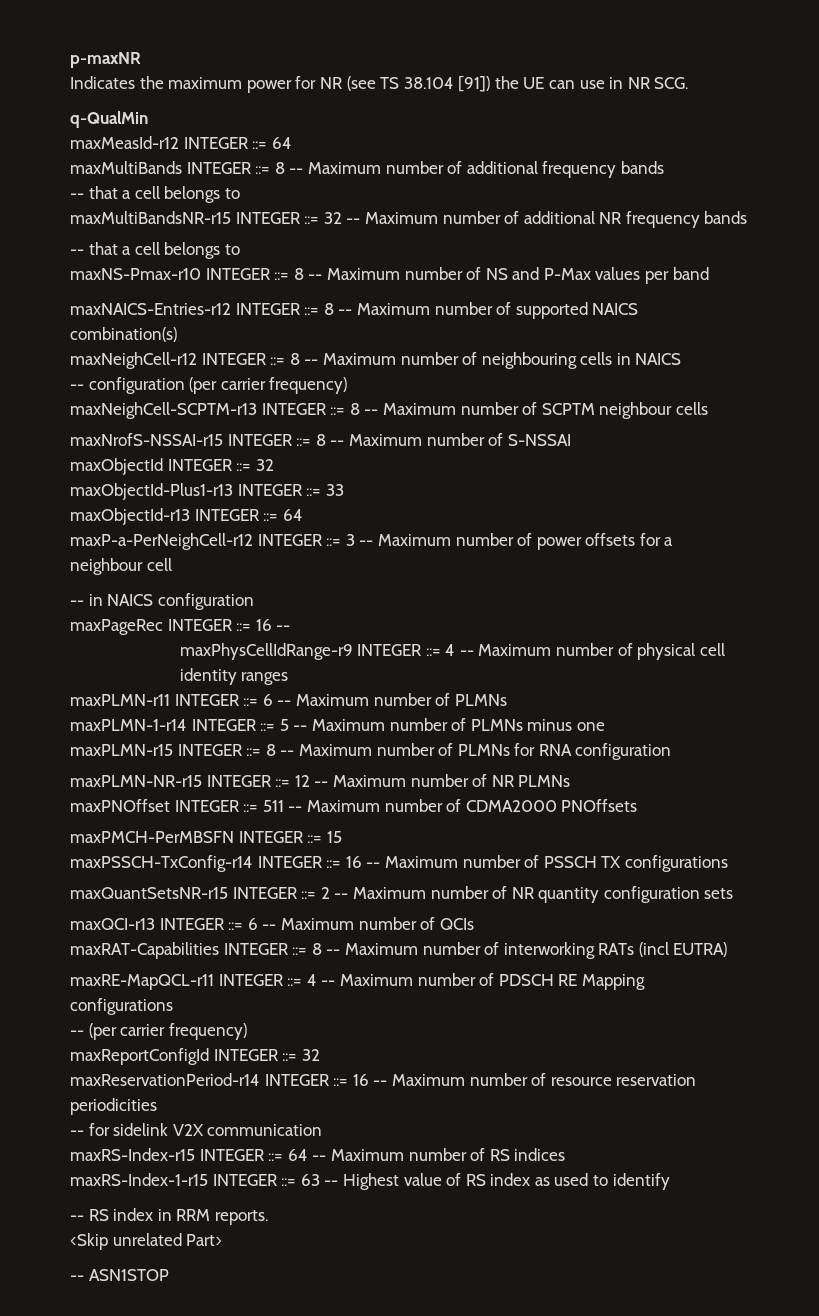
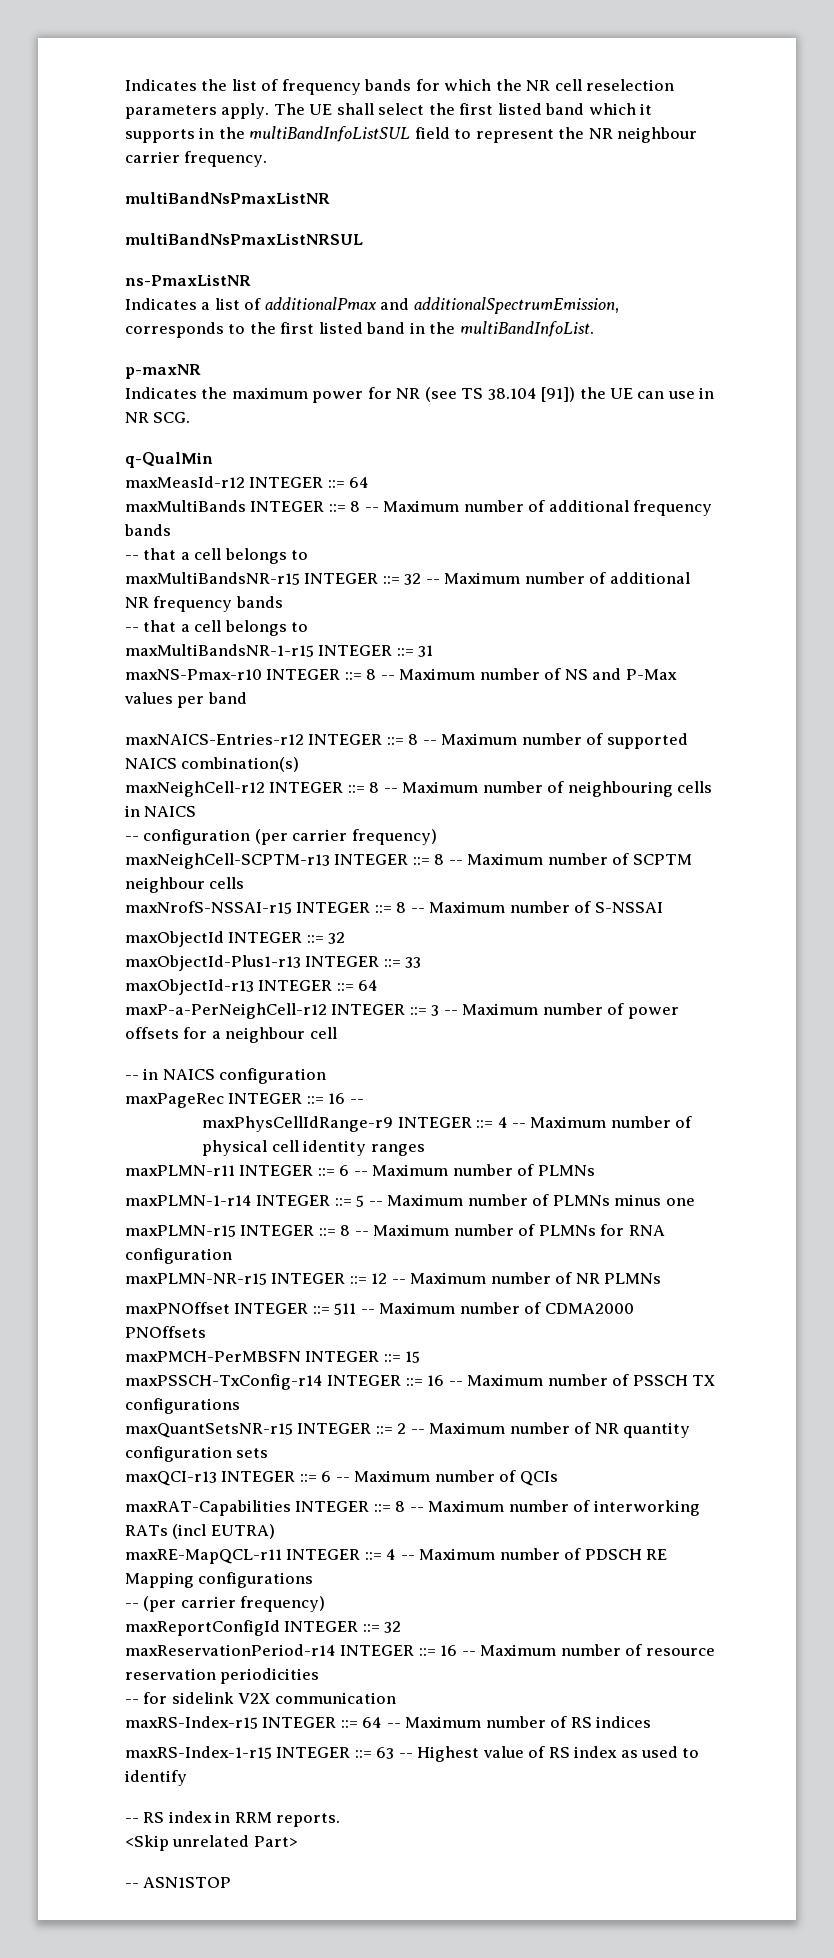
+ Indicates the list of frequency bands for which the NR cell reselection parameters apply. The UE shall select the first listed band which it supports in the multiBandInfoListSUL field to represent the NR neighbour carrier frequency.
+ multiBandNsPmaxListNR
+ multiBandNsPmaxListNRSUL
+ ns-PmaxListNR
+ Indicates a list of additionalPmax and additionalSpectrumEmission, corresponds to the first listed band in the multiBandInfoList.
+ maxMultiBandsNR-1-r15 INTEGER ::= 31

